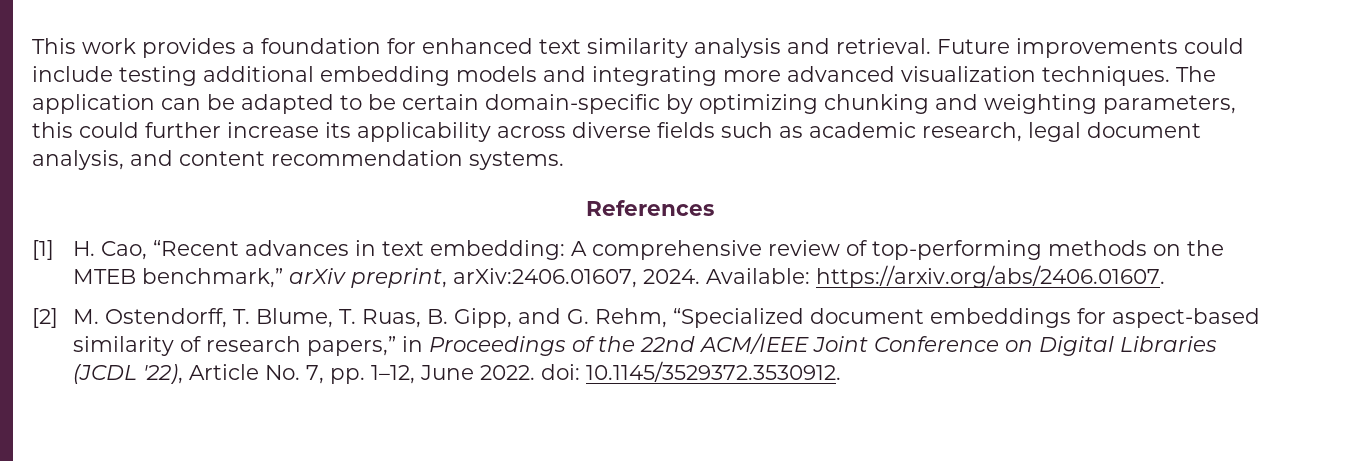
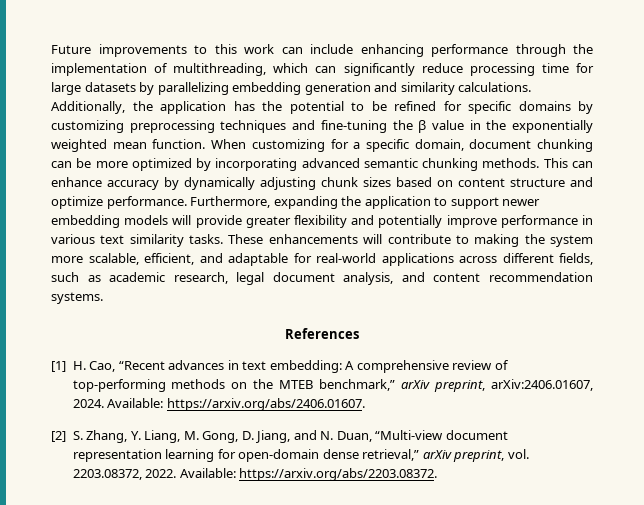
- This work provides a foundation for enhanced text similarity analysis and retrieval. Future improvements could include testing additional embedding models and integrating more advanced visualization techniques. The application can be adapted to be certain domain-specific by optimizing chunking and weighting parameters, this could further increase its applicability across diverse fields such as academic research, legal document analysis, and content recommendation systems.
+ Future improvements to this work can include enhancing performance through the implementation of multithreading, which can significantly reduce processing time for large datasets by parallelizing embedding generation and similarity calculations. Additionally, the application has the potential to be refined for specific domains by customizing preprocessing techniques and fine-tuning the β value in the exponentially weighted mean function. When customizing for a specific domain, document chunking can be more optimized by incorporating advanced semantic chunking methods. This can enhance accuracy by dynamically adjusting chunk sizes based on content structure and optimize performance. Furthermore, expanding the application to support newer embedding models will provide greater flexibility and potentially improve performance in various text similarity tasks. These enhancements will contribute to making the system more scalable, efficient, and adaptable for real-world applications across different fields, such as academic research, legal document analysis, and content recommendation systems.
- [2] M. Ostendorff, T. Blume, T. Ruas, B. Gipp, and G. Rehm, “Specialized document embeddings for aspect-based similarity of research papers,” in Proceedings of the 22nd ACM/IEEE Joint Conference on Digital Libraries (JCDL '22), Article No. 7, pp. 1–12, June 2022. doi: 10.1145/3529372.3530912.
+ [2] S. Zhang, Y. Liang, M. Gong, D. Jiang, and N. Duan, “Multi-view document representation learning for open-domain dense retrieval,” arXiv preprint, vol. 2203.08372, 2022. Available: https://arxiv.org/abs/2203.08372.

